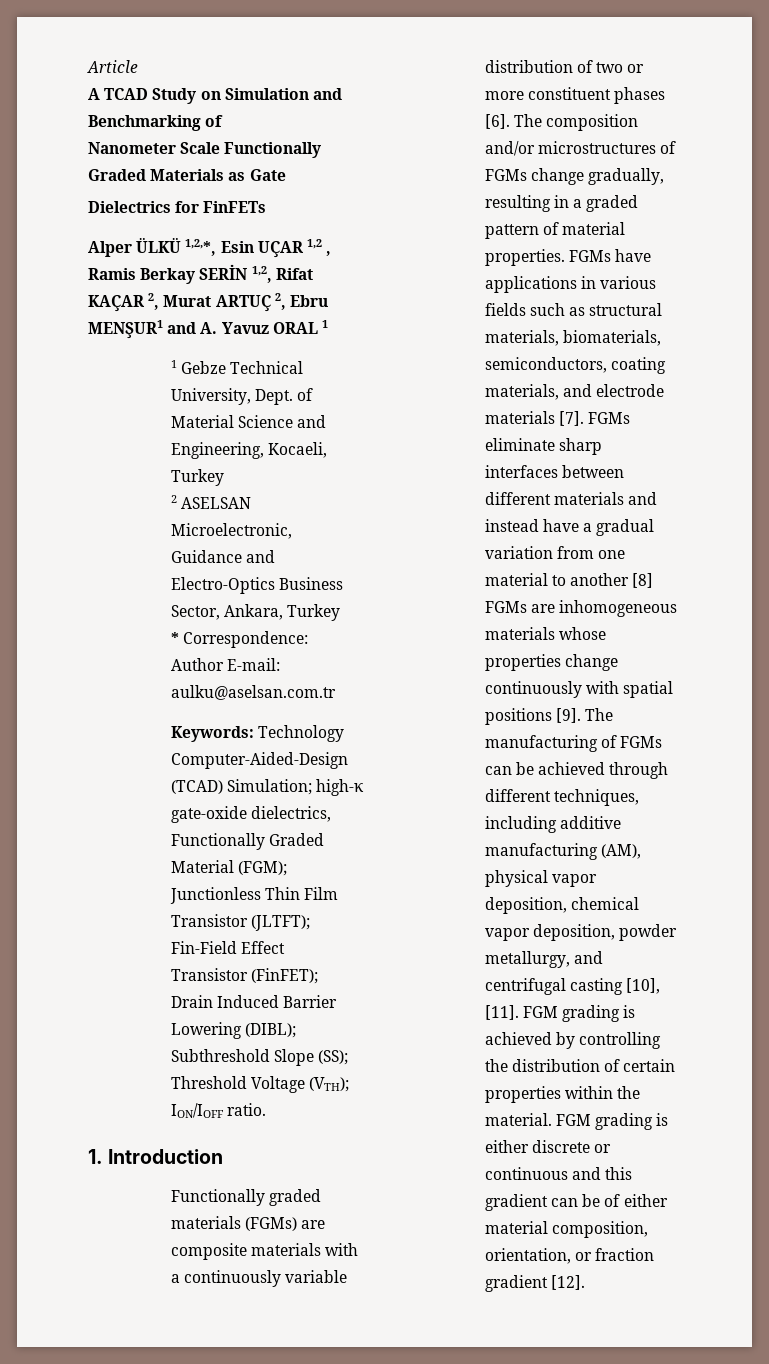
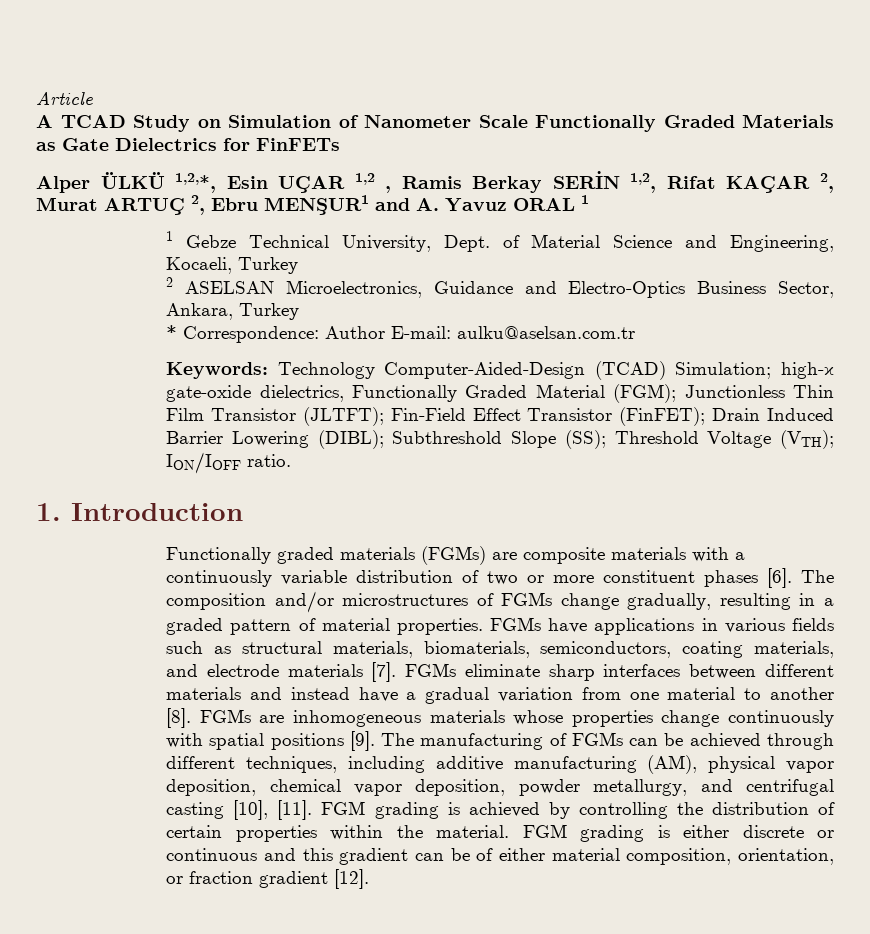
- A TCAD Study on Simulation and Benchmarking of
- Nanometer Scale Functionally Graded Materials as Gate
- Dielectrics for FinFETs
+ A TCAD Study on Simulation of Nanometer Scale Functionally Graded Materials as Gate Dielectrics for FinFETs
- 2 ASELSAN Microelectronic, Guidance and Electro-Optics Business Sector, Ankara, Turkey
+ 2 ASELSAN Microelectronics, Guidance and Electro-Optics Business Sector, Ankara, Turkey
- FGMs eliminate sharp interfaces between different materials and instead have a gradual variation from one material to another [8] FGMs are inhomogeneous materials whose properties change continuously with spatial positions [9].
+ FGMs eliminate sharp interfaces between different materials and instead have a gradual variation from one material to another [8]. FGMs are inhomogeneous materials whose properties change continuously with spatial positions [9].

